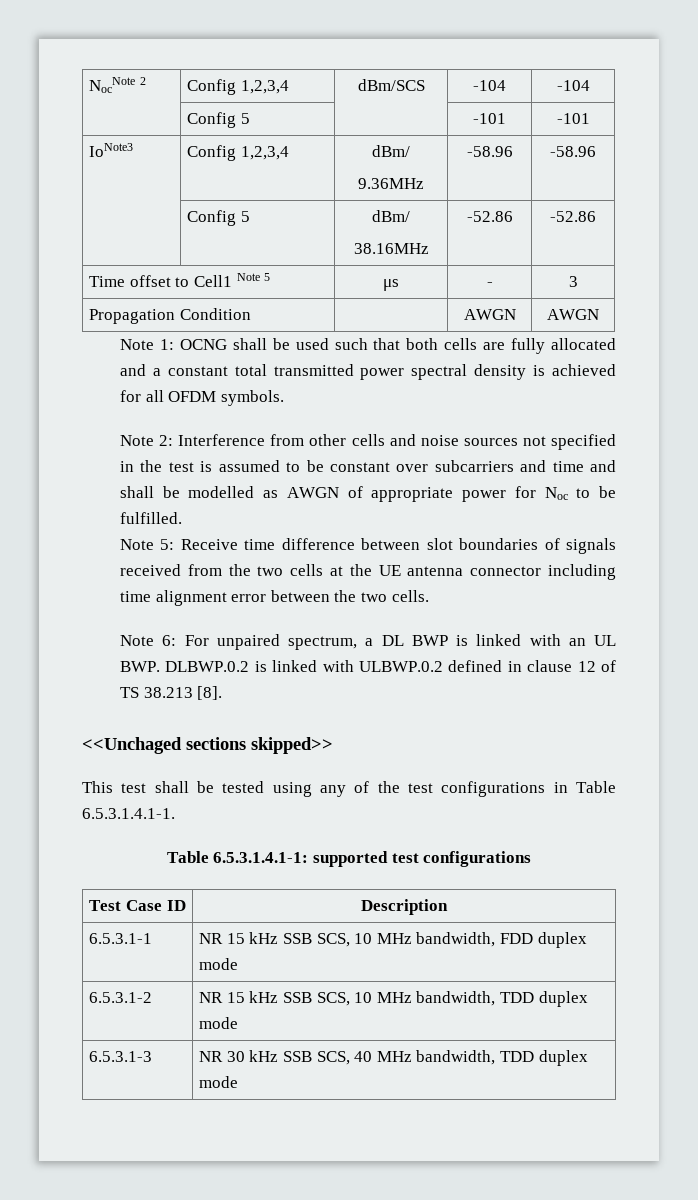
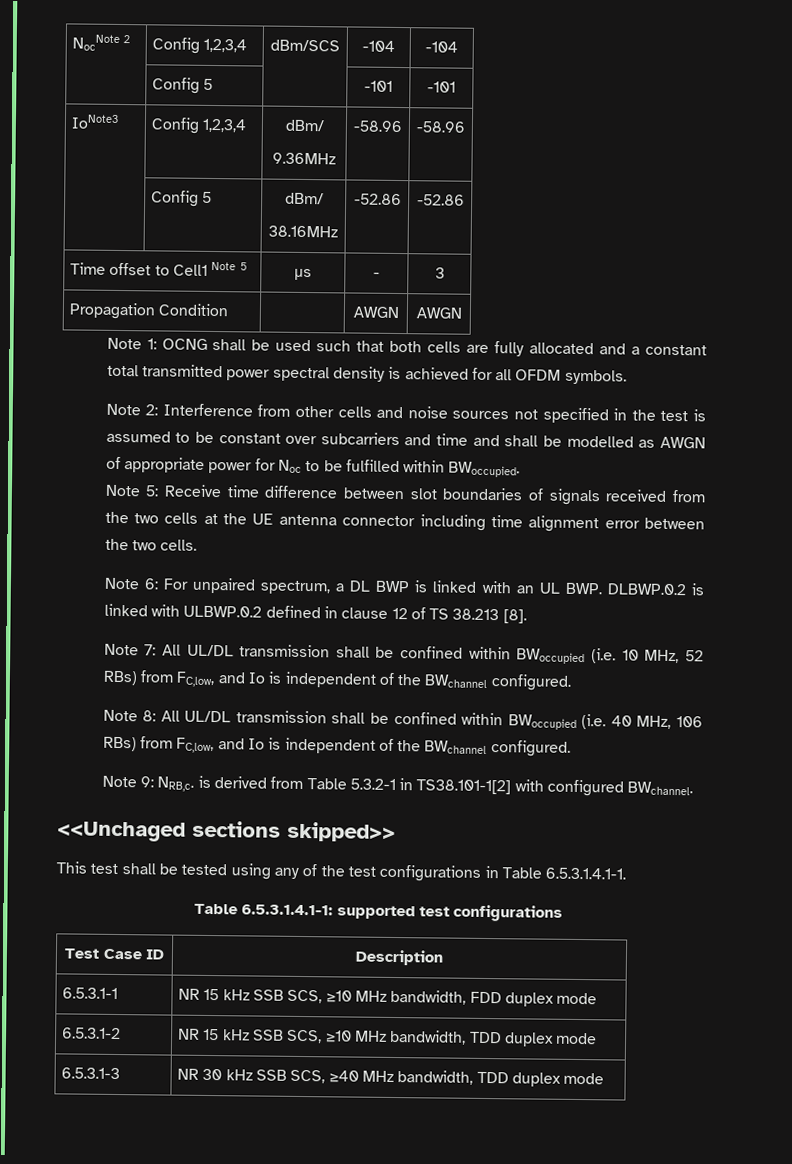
- Note 2: Interference from other cells and noise sources not specified in the test is assumed to be constant over subcarriers and time and shall be modelled as AWGN of appropriate power for Noc to be fulfilled.
+ Note 2: Interference from other cells and noise sources not specified in the test is assumed to be constant over subcarriers and time and shall be modelled as AWGN of appropriate power for Noc to be fulfilled within BWoccupied.
+ Note 7: All UL/DL transmission shall be confined within BWoccupied (i.e. 10 MHz, 52 RBs) from FC,low, and Io is independent of the BWchannel configured.
+ Note 8: All UL/DL transmission shall be confined within BWoccupied (i.e. 40 MHz, 106 RBs) from FC,low, and Io is independent of the BWchannel configured.
+ Note 9: NRB,c. is derived from Table 5.3.2-1 in TS38.101-1[2] with configured BWchannel.
- 6.5.3.1-1 | NR 15 kHz SSB SCS, 10 MHz bandwidth, FDD duplex mode
+ 6.5.3.1-1 | NR 15 kHz SSB SCS, ≥10 MHz bandwidth, FDD duplex mode
- 6.5.3.1-2 | NR 15 kHz SSB SCS, 10 MHz bandwidth, TDD duplex mode
+ 6.5.3.1-2 | NR 15 kHz SSB SCS, ≥10 MHz bandwidth, TDD duplex mode
- 6.5.3.1-3 | NR 30 kHz SSB SCS, 40 MHz bandwidth, TDD duplex mode
+ 6.5.3.1-3 | NR 30 kHz SSB SCS, ≥40 MHz bandwidth, TDD duplex mode

